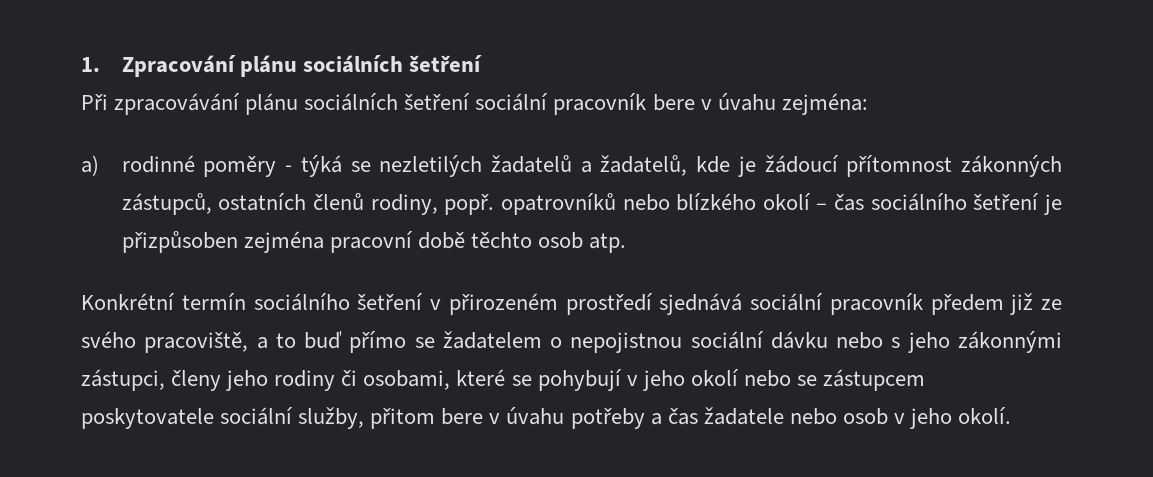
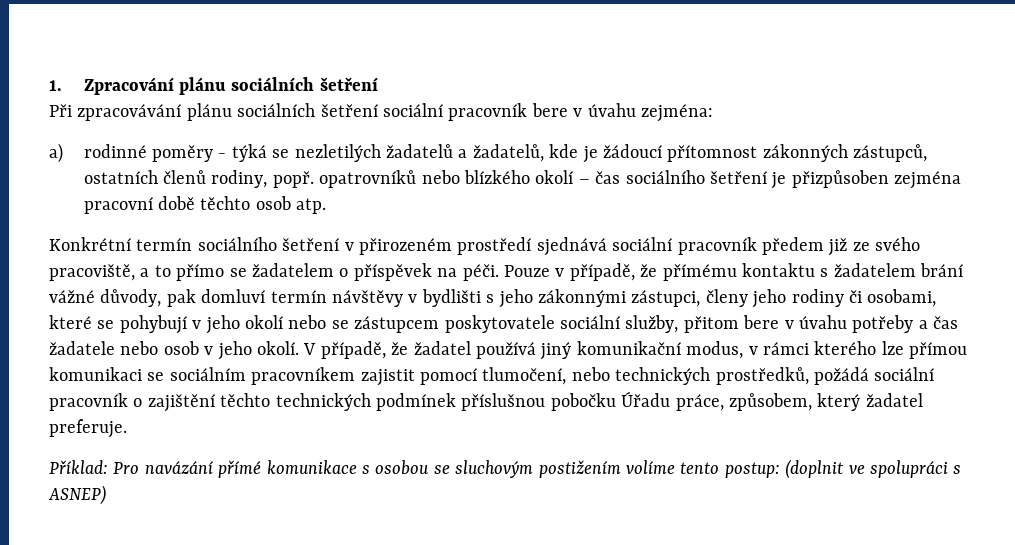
- Konkrétní termín sociálního šetření v přirozeném prostředí sjednává sociální pracovník předem již ze svého pracoviště, a to buď přímo se žadatelem o nepojistnou sociální dávku nebo s jeho zákonnými zástupci, členy jeho rodiny či osobami, které se pohybují v jeho okolí nebo se zástupcem poskytovatele sociální služby, přitom bere v úvahu potřeby a čas žadatele nebo osob v jeho okolí.
+ Konkrétní termín sociálního šetření v přirozeném prostředí sjednává sociální pracovník předem již ze svého pracoviště, a to přímo se žadatelem o příspěvek na péči. Pouze v případě, že přímému kontaktu s žadatelem brání vážné důvody, pak domluví termín návštěvy v bydlišti s jeho zákonnými zástupci, členy jeho rodiny či osobami, které se pohybují v jeho okolí nebo se zástupcem poskytovatele sociální služby, přitom bere v úvahu potřeby a čas žadatele nebo osob v jeho okolí.
+ V případě, že žadatel používá jiný komunikační modus, v rámci kterého lze přímou komunikaci se sociálním pracovníkem zajistit pomocí tlumočení, nebo technických prostředků, požádá sociální pracovník o zajištění těchto technických podmínek příslušnou pobočku Úřadu práce, způsobem, který žadatel preferuje.
+ Příklad: Pro navázání přímé komunikace s osobou se sluchovým postižením volíme tento postup: (doplnit ve spolupráci s ASNEP)

